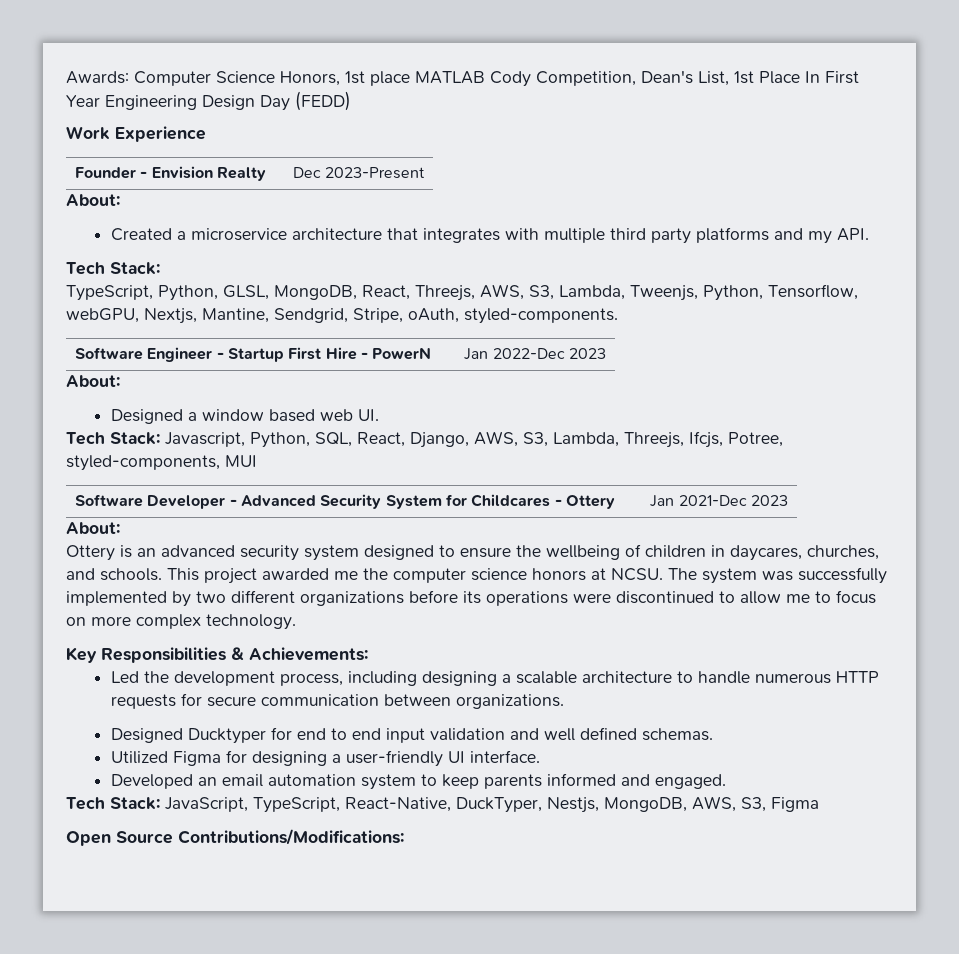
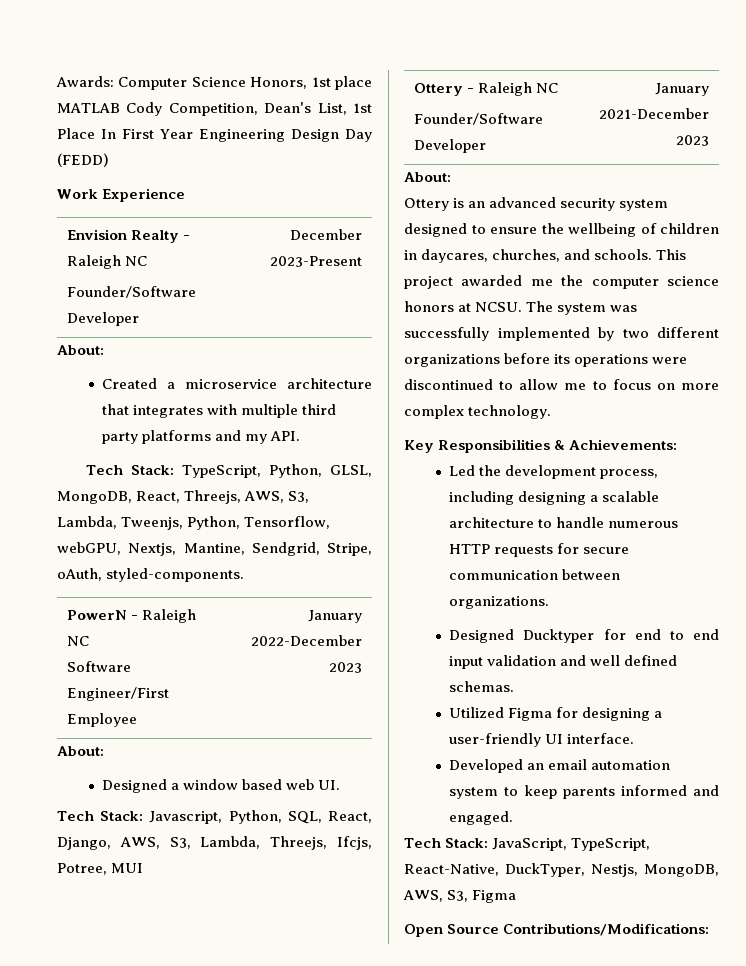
- Founder - Envision Realty | Dec 2023-Present
+ Envision Realty - Raleigh NC
+ Founder/Software Developer | December 2023-Present
  Created a microservice architecture that integrates with multiple third party platforms and my API.
- Tech Stack:
- TypeScript, Python, GLSL, MongoDB, React, Threejs, AWS, S3, Lambda, Tweenjs, Python, Tensorflow, webGPU, Nextjs, Mantine, Sendgrid, Stripe, oAuth, styled-components.
+ Tech Stack: TypeScript, Python, GLSL, MongoDB, React, Threejs, AWS, S3, Lambda, Tweenjs, Python, Tensorflow, webGPU, Nextjs, Mantine, Sendgrid, Stripe, oAuth, styled-components.
- Software Engineer - Startup First Hire - PowerN | Jan 2022-Dec 2023
+ PowerN - Raleigh NC
+ Software Engineer/First Employee | January 2022-December 2023
- Tech Stack: Javascript, Python, SQL, React, Django, AWS, S3, Lambda, Threejs, Ifcjs, Potree, styled-components, MUI
+ Tech Stack: Javascript, Python, SQL, React, Django, AWS, S3, Lambda, Threejs, Ifcjs, Potree, MUI
- Software Developer - Advanced Security System for Childcares - Ottery | Jan 2021-Dec 2023
+ Ottery - Raleigh NC
+ Founder/Software Developer | January 2021-December 2023

